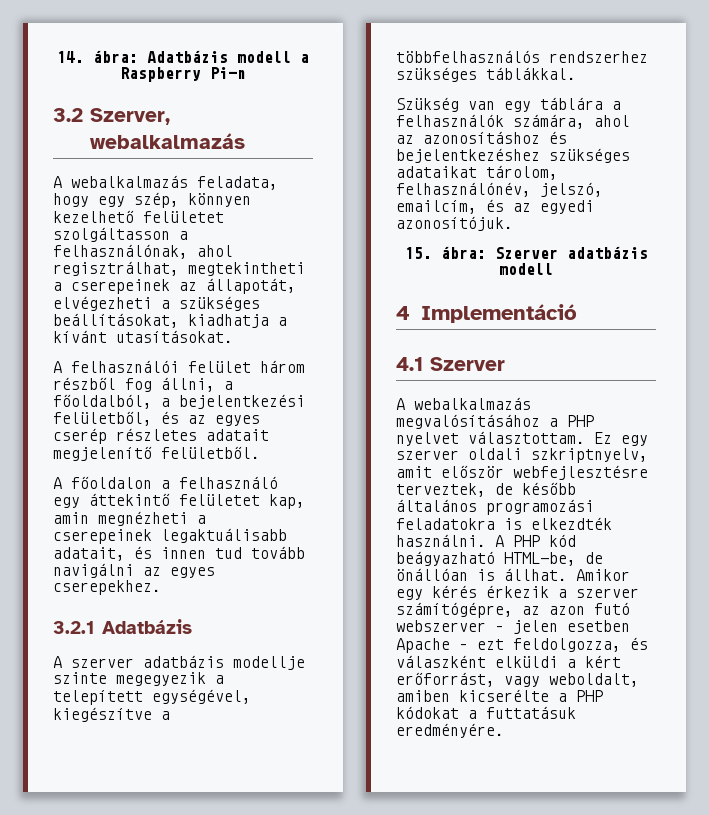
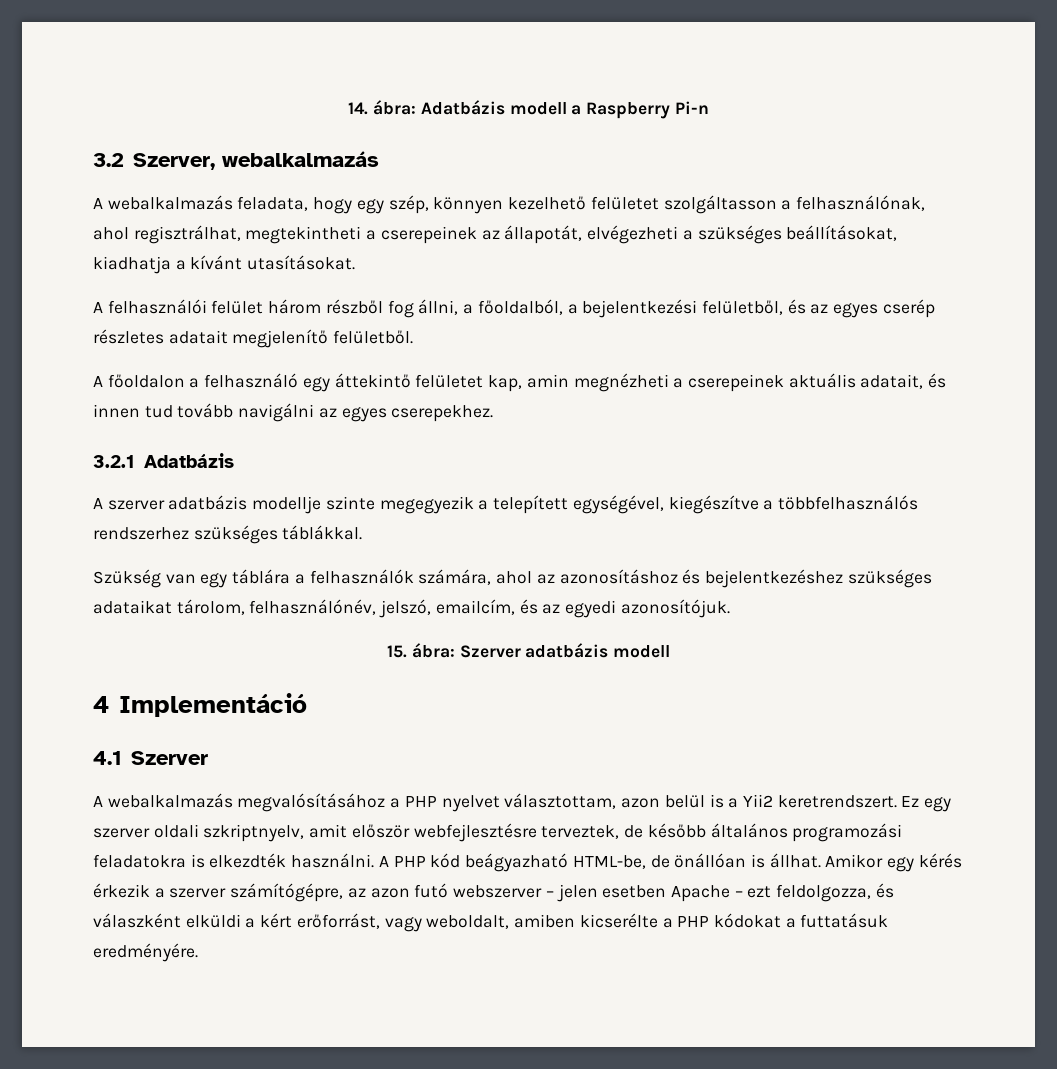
- A főoldalon a felhasználó egy áttekintő felületet kap, amin megnézheti a cserepeinek legaktuálisabb adatait, és innen tud tovább navigálni az egyes cserepekhez.
+ A főoldalon a felhasználó egy áttekintő felületet kap, amin megnézheti a cserepeinek aktuális adatait, és innen tud tovább navigálni az egyes cserepekhez.
- A webalkalmazás megvalósításához a PHP nyelvet választottam.
+ A webalkalmazás megvalósításához a PHP nyelvet választottam, azon belül is a Yii2 keretrendszert.

